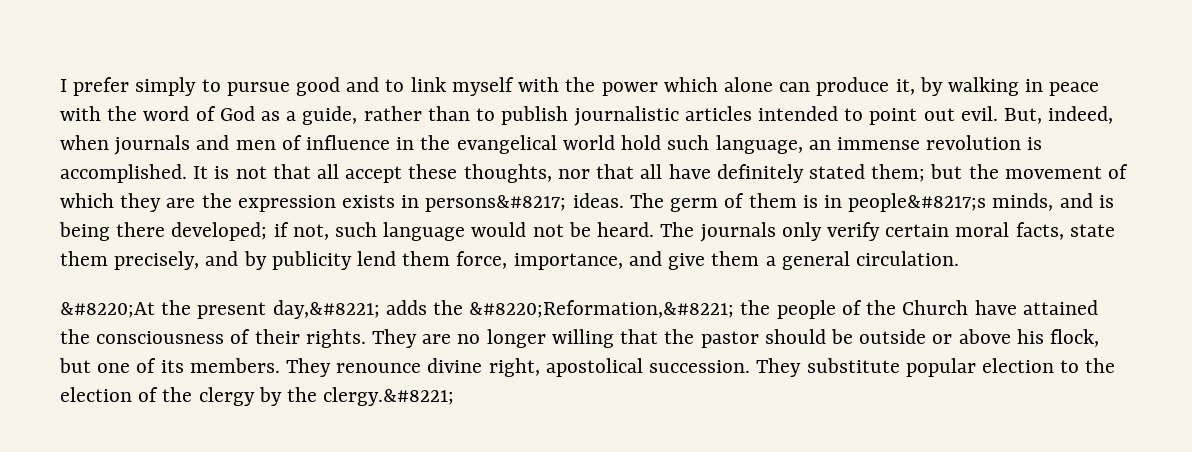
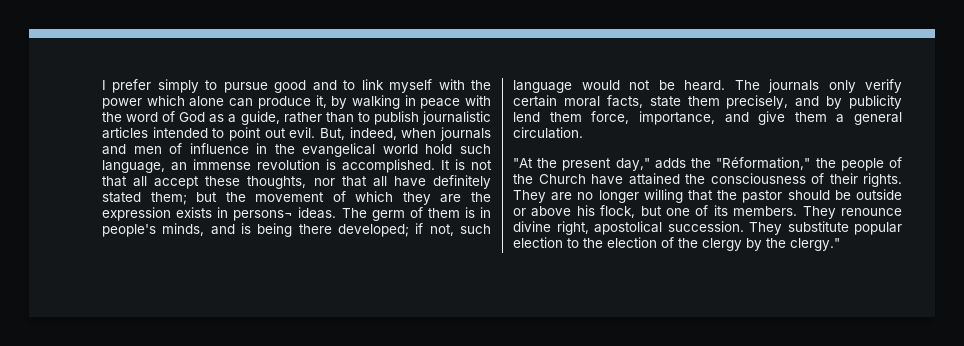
- It is not that all accept these thoughts, nor that all have definitely stated them; but the movement of which they are the expression exists in persons&#8217; ideas.
+ It is not that all accept these thoughts, nor that all have definitely stated them; but the movement of which they are the expression exists in persons¬ ideas.
- The germ of them is in people&#8217;s minds, and is being there developed; if not, such language would not be heard.
+ The germ of them is in people's minds, and is being there developed; if not, such language would not be heard.
- &#8220;At the present day,&#8221; adds the &#8220;Reformation,&#8221; the people of the Church have attained the consciousness of their rights.
+ "At the present day," adds the "Réformation," the people of the Church have attained the consciousness of their rights.
- They substitute popular election to the election of the clergy by the clergy.&#8221;
+ They substitute popular election to the election of the clergy by the clergy."

